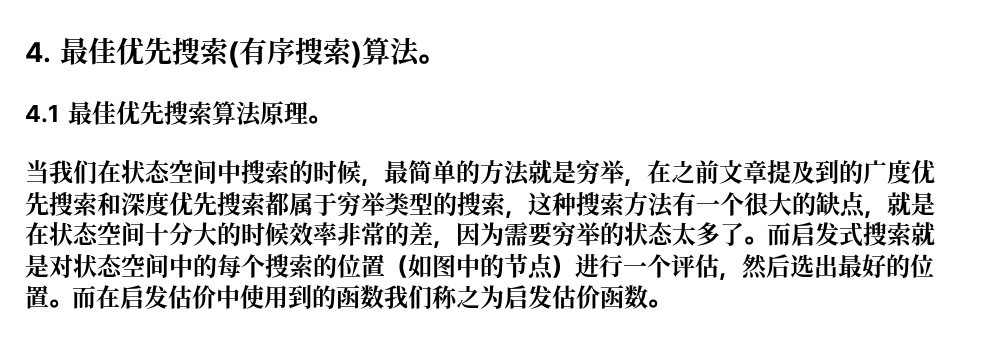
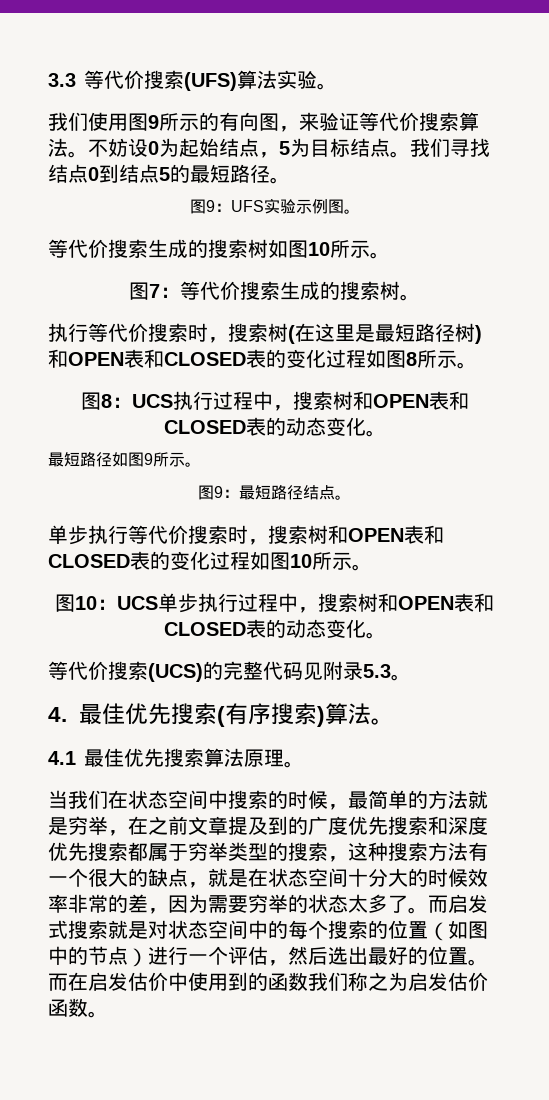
+ 3.3等代价搜索(UFS)算法实验。
+ 我们使用图9所示的有向图，来验证等代价搜索算法。不妨设0为起始结点，5为目标结点。我们寻找结点0到结点5的最短路径。
+ 图9：UFS实验示例图。
+ 等代价搜索生成的搜索树如图10所示。
+ 图7：等代价搜索生成的搜索树。
+ 执行等代价搜索时，搜索树(在这里是最短路径树)和OPEN表和CLOSED表的变化过程如图8所示。
+ 图8：UCS执行过程中，搜索树和OPEN表和CLOSED表的动态变化。
+ 最短路径如图9所示。
+ 图9：最短路径结点。
+ 单步执行等代价搜索时，搜索树和OPEN表和CLOSED表的变化过程如图10所示。
+ 图10：UCS单步执行过程中，搜索树和OPEN表和CLOSED表的动态变化。
+ 等代价搜索(UCS)的完整代码见附录5.3。

